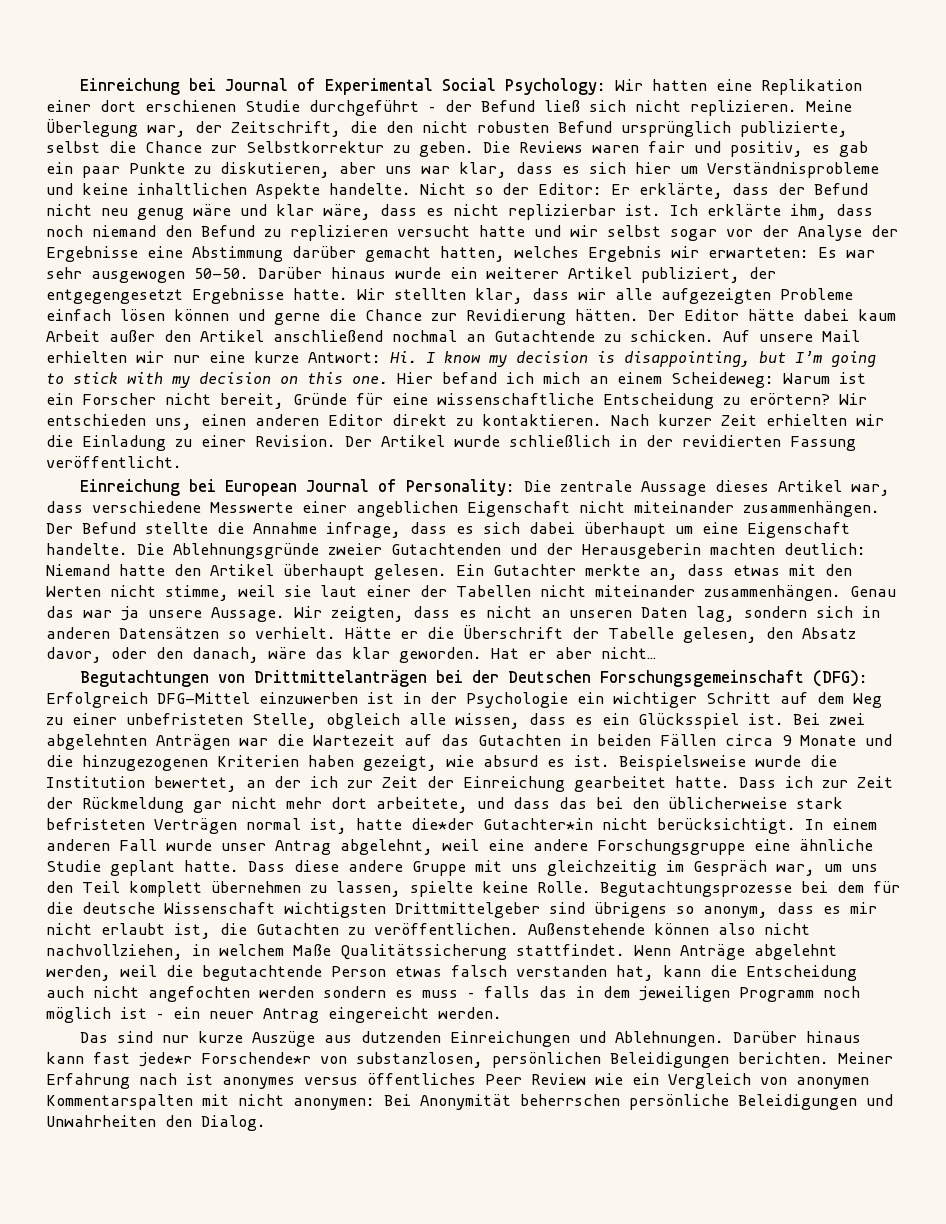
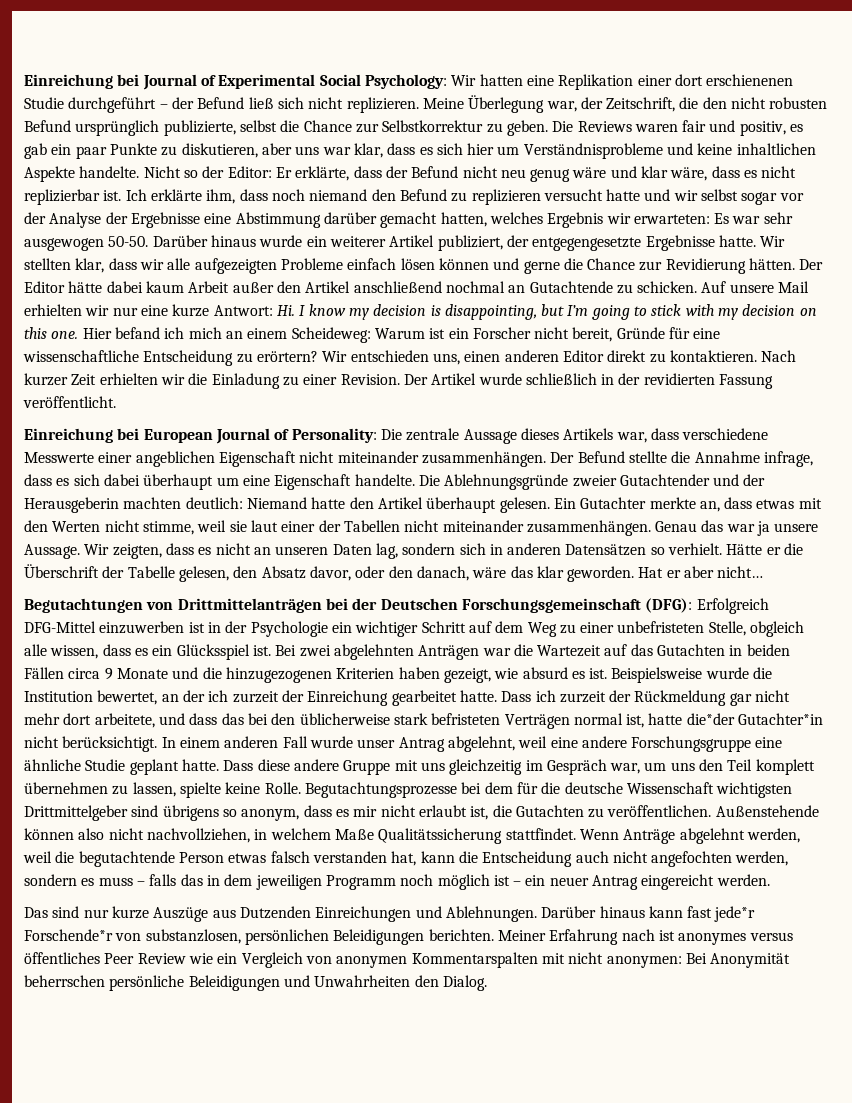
- Einreichung bei Journal of Experimental Social Psychology: Wir hatten eine Replikation einer dort erschienen Studie durchgeführt – der Befund ließ sich nicht replizieren.
+ Einreichung bei Journal of Experimental Social Psychology: Wir hatten eine Replikation einer dort erschienenen Studie durchgeführt – der Befund ließ sich nicht replizieren.
- Darüber hinaus wurde ein weiterer Artikel publiziert, der entgegengesetzt Ergebnisse hatte.
+ Darüber hinaus wurde ein weiterer Artikel publiziert, der entgegengesetzte Ergebnisse hatte.
- Einreichung bei European Journal of Personality: Die zentrale Aussage dieses Artikel war, dass verschiedene Messwerte einer angeblichen Eigenschaft nicht miteinander zusammenhängen.
+ Einreichung bei European Journal of Personality: Die zentrale Aussage dieses Artikels war, dass verschiedene Messwerte einer angeblichen Eigenschaft nicht miteinander zusammenhängen.
- Die Ablehnungsgründe zweier Gutachtenden und der Herausgeberin machten deutlich: Niemand hatte den Artikel überhaupt gelesen.
+ Die Ablehnungsgründe zweier Gutachtender und der Herausgeberin machten deutlich: Niemand hatte den Artikel überhaupt gelesen.
- Beispielsweise wurde die Institution bewertet, an der ich zur Zeit der Einreichung gearbeitet hatte.
+ Beispielsweise wurde die Institution bewertet, an der ich zurzeit der Einreichung gearbeitet hatte.
- Dass ich zur Zeit der Rückmeldung gar nicht mehr dort arbeitete, und dass das bei den üblicherweise stark befristeten Verträgen normal ist, hatte die*der Gutachter*in nicht berücksichtigt.
+ Dass ich zurzeit der Rückmeldung gar nicht mehr dort arbeitete, und dass das bei den üblicherweise stark befristeten Verträgen normal ist, hatte die*der Gutachter*in nicht berücksichtigt.
- Wenn Anträge abgelehnt werden, weil die begutachtende Person etwas falsch verstanden hat, kann die Entscheidung auch nicht angefochten werden sondern es muss – falls das in dem jeweiligen Programm noch möglich ist – ein neuer Antrag eingereicht werden.
+ Wenn Anträge abgelehnt werden, weil die begutachtende Person etwas falsch verstanden hat, kann die Entscheidung auch nicht angefochten werden, sondern es muss – falls das in dem jeweiligen Programm noch möglich ist – ein neuer Antrag eingereicht werden.
- Das sind nur kurze Auszüge aus dutzenden Einreichungen und Ablehnungen.
+ Das sind nur kurze Auszüge aus Dutzenden Einreichungen und Ablehnungen.

